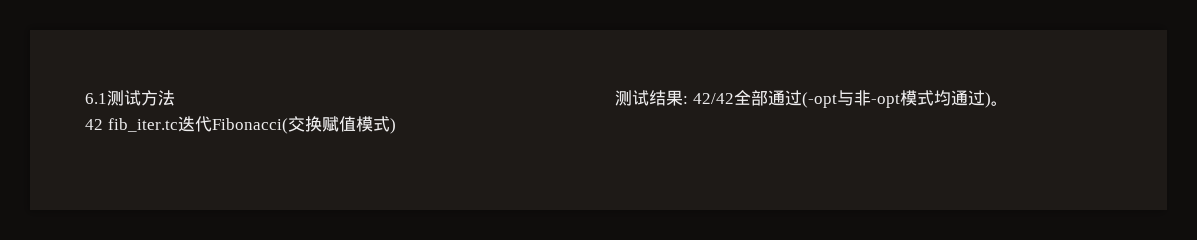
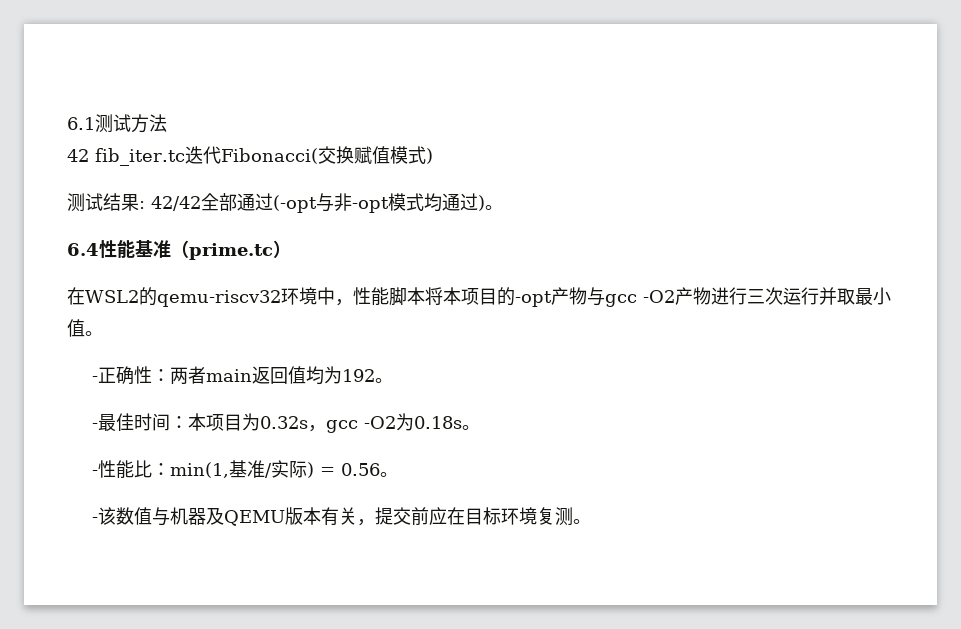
+ 6.4性能基准（prime.tc）
+ 在WSL2的qemu-riscv32环境中，性能脚本将本项目的-opt产物与gcc -O2产物进行三次运行并取最小值。
+ -正确性：两者main返回值均为192。
+ -最佳时间：本项目为0.32s，gcc -O2为0.18s。
+ -性能比：min(1,基准/实际) = 0.56。
+ -该数值与机器及QEMU版本有关，提交前应在目标环境复测。

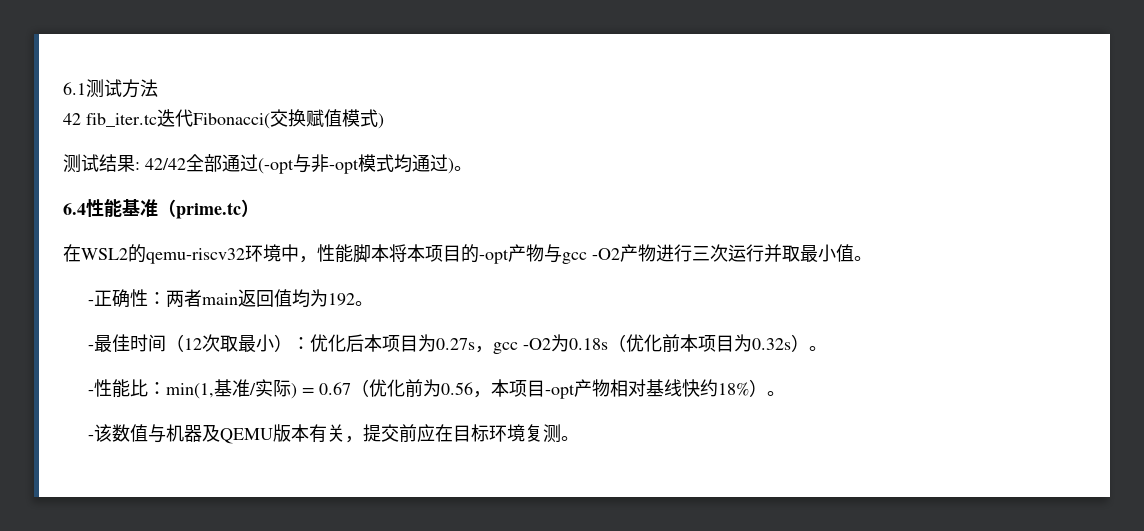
- -最佳时间：本项目为0.32s，gcc -O2为0.18s。
+ -最佳时间（12次取最小）：优化后本项目为0.27s，gcc -O2为0.18s（优化前本项目为0.32s）。
- -性能比：min(1,基准/实际) = 0.56。
+ -性能比：min(1,基准/实际) = 0.67（优化前为0.56，本项目-opt产物相对基线快约18%）。

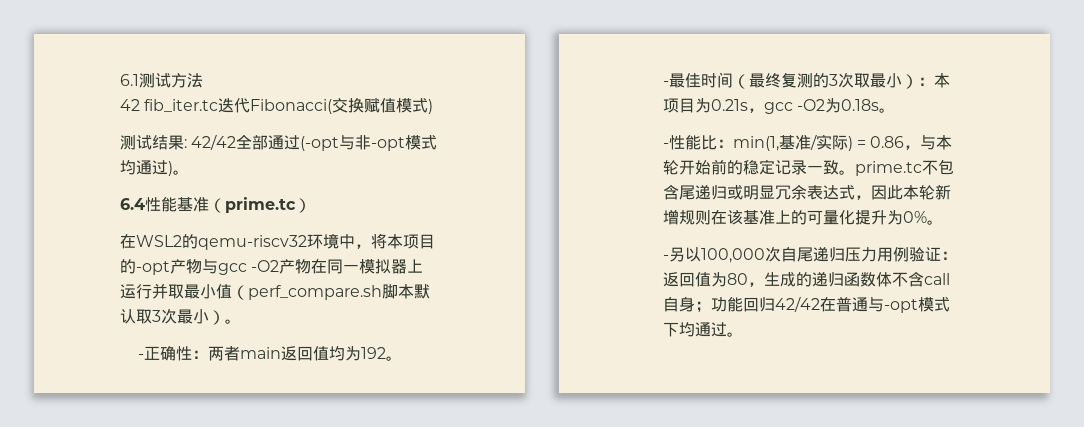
- 在WSL2的qemu-riscv32环境中，性能脚本将本项目的-opt产物与gcc -O2产物进行三次运行并取最小值。
+ 在WSL2的qemu-riscv32环境中，将本项目的-opt产物与gcc -O2产物在同一模拟器上运行并取最小值（perf_compare.sh脚本默认取3次最小）。
- -最佳时间（12次取最小）：优化后本项目为0.27s，gcc -O2为0.18s（优化前本项目为0.32s）。
+ -最佳时间（最终复测的3次取最小）：本项目为0.21s，gcc -O2为0.18s。
- -性能比：min(1,基准/实际) = 0.67（优化前为0.56，本项目-opt产物相对基线快约18%）。
- -该数值与机器及QEMU版本有关，提交前应在目标环境复测。
+ -性能比：min(1,基准/实际) = 0.86，与本轮开始前的稳定记录一致。prime.tc不包含尾递归或明显冗余表达式，因此本轮新增规则在该基准上的可量化提升为0%。
+ -另以100,000次自尾递归压力用例验证：返回值为80，生成的递归函数体不含call自身；功能回归42/42在普通与-opt模式下均通过。

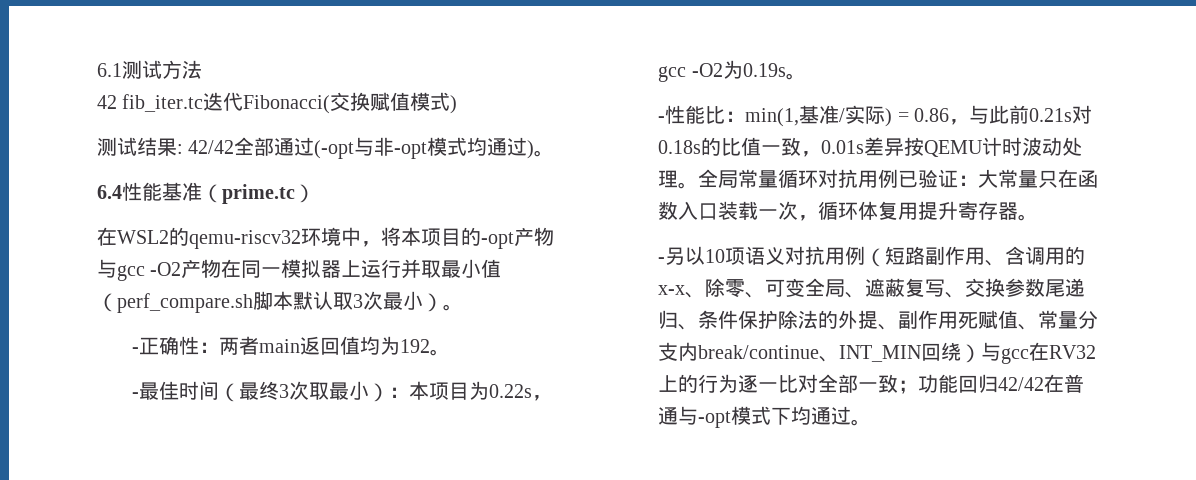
- -最佳时间（最终复测的3次取最小）：本项目为0.21s，gcc -O2为0.18s。
+ -最佳时间（最终3次取最小）：本项目为0.22s，gcc -O2为0.19s。
- -性能比：min(1,基准/实际) = 0.86，与本轮开始前的稳定记录一致。prime.tc不包含尾递归或明显冗余表达式，因此本轮新增规则在该基准上的可量化提升为0%。
- -另以100,000次自尾递归压力用例验证：返回值为80，生成的递归函数体不含call自身；功能回归42/42在普通与-opt模式下均通过。
+ -性能比：min(1,基准/实际) = 0.86，与此前0.21s对0.18s的比值一致，0.01s差异按QEMU计时波动处理。全局常量循环对抗用例已验证：大常量只在函数入口装载一次，循环体复用提升寄存器。
+ -另以10项语义对抗用例（短路副作用、含调用的x-x、除零、可变全局、遮蔽复写、交换参数尾递归、条件保护除法的外提、副作用死赋值、常量分支内break/continue、INT_MIN回绕）与gcc在RV32上的行为逐一比对全部一致；功能回归42/42在普通与-opt模式下均通过。

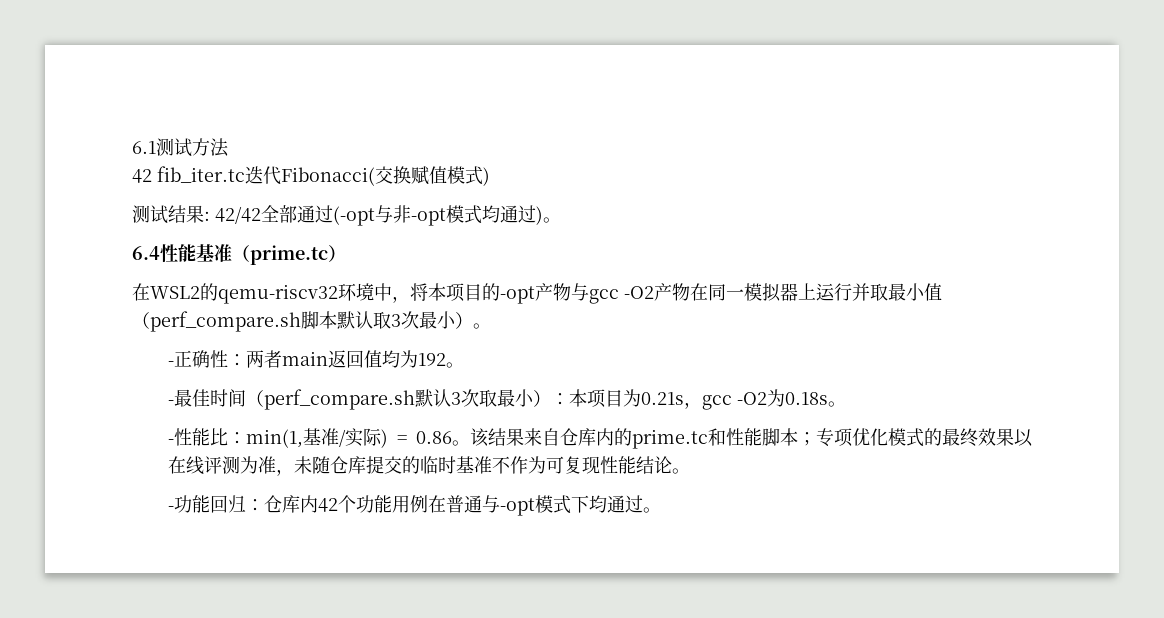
- -最佳时间（最终3次取最小）：本项目为0.22s，gcc -O2为0.19s。
+ -最佳时间（perf_compare.sh默认3次取最小）：本项目为0.21s，gcc -O2为0.18s。
- -性能比：min(1,基准/实际) = 0.86，与此前0.21s对0.18s的比值一致，0.01s差异按QEMU计时波动处理。全局常量循环对抗用例已验证：大常量只在函数入口装载一次，循环体复用提升寄存器。
- -另以10项语义对抗用例（短路副作用、含调用的x-x、除零、可变全局、遮蔽复写、交换参数尾递归、条件保护除法的外提、副作用死赋值、常量分支内break/continue、INT_MIN回绕）与gcc在RV32上的行为逐一比对全部一致；功能回归42/42在普通与-opt模式下均通过。
+ -性能比：min(1,基准/实际) = 0.86。该结果来自仓库内的prime.tc和性能脚本；专项优化模式的最终效果以在线评测为准，未随仓库提交的临时基准不作为可复现性能结论。
+ -功能回归：仓库内42个功能用例在普通与-opt模式下均通过。

